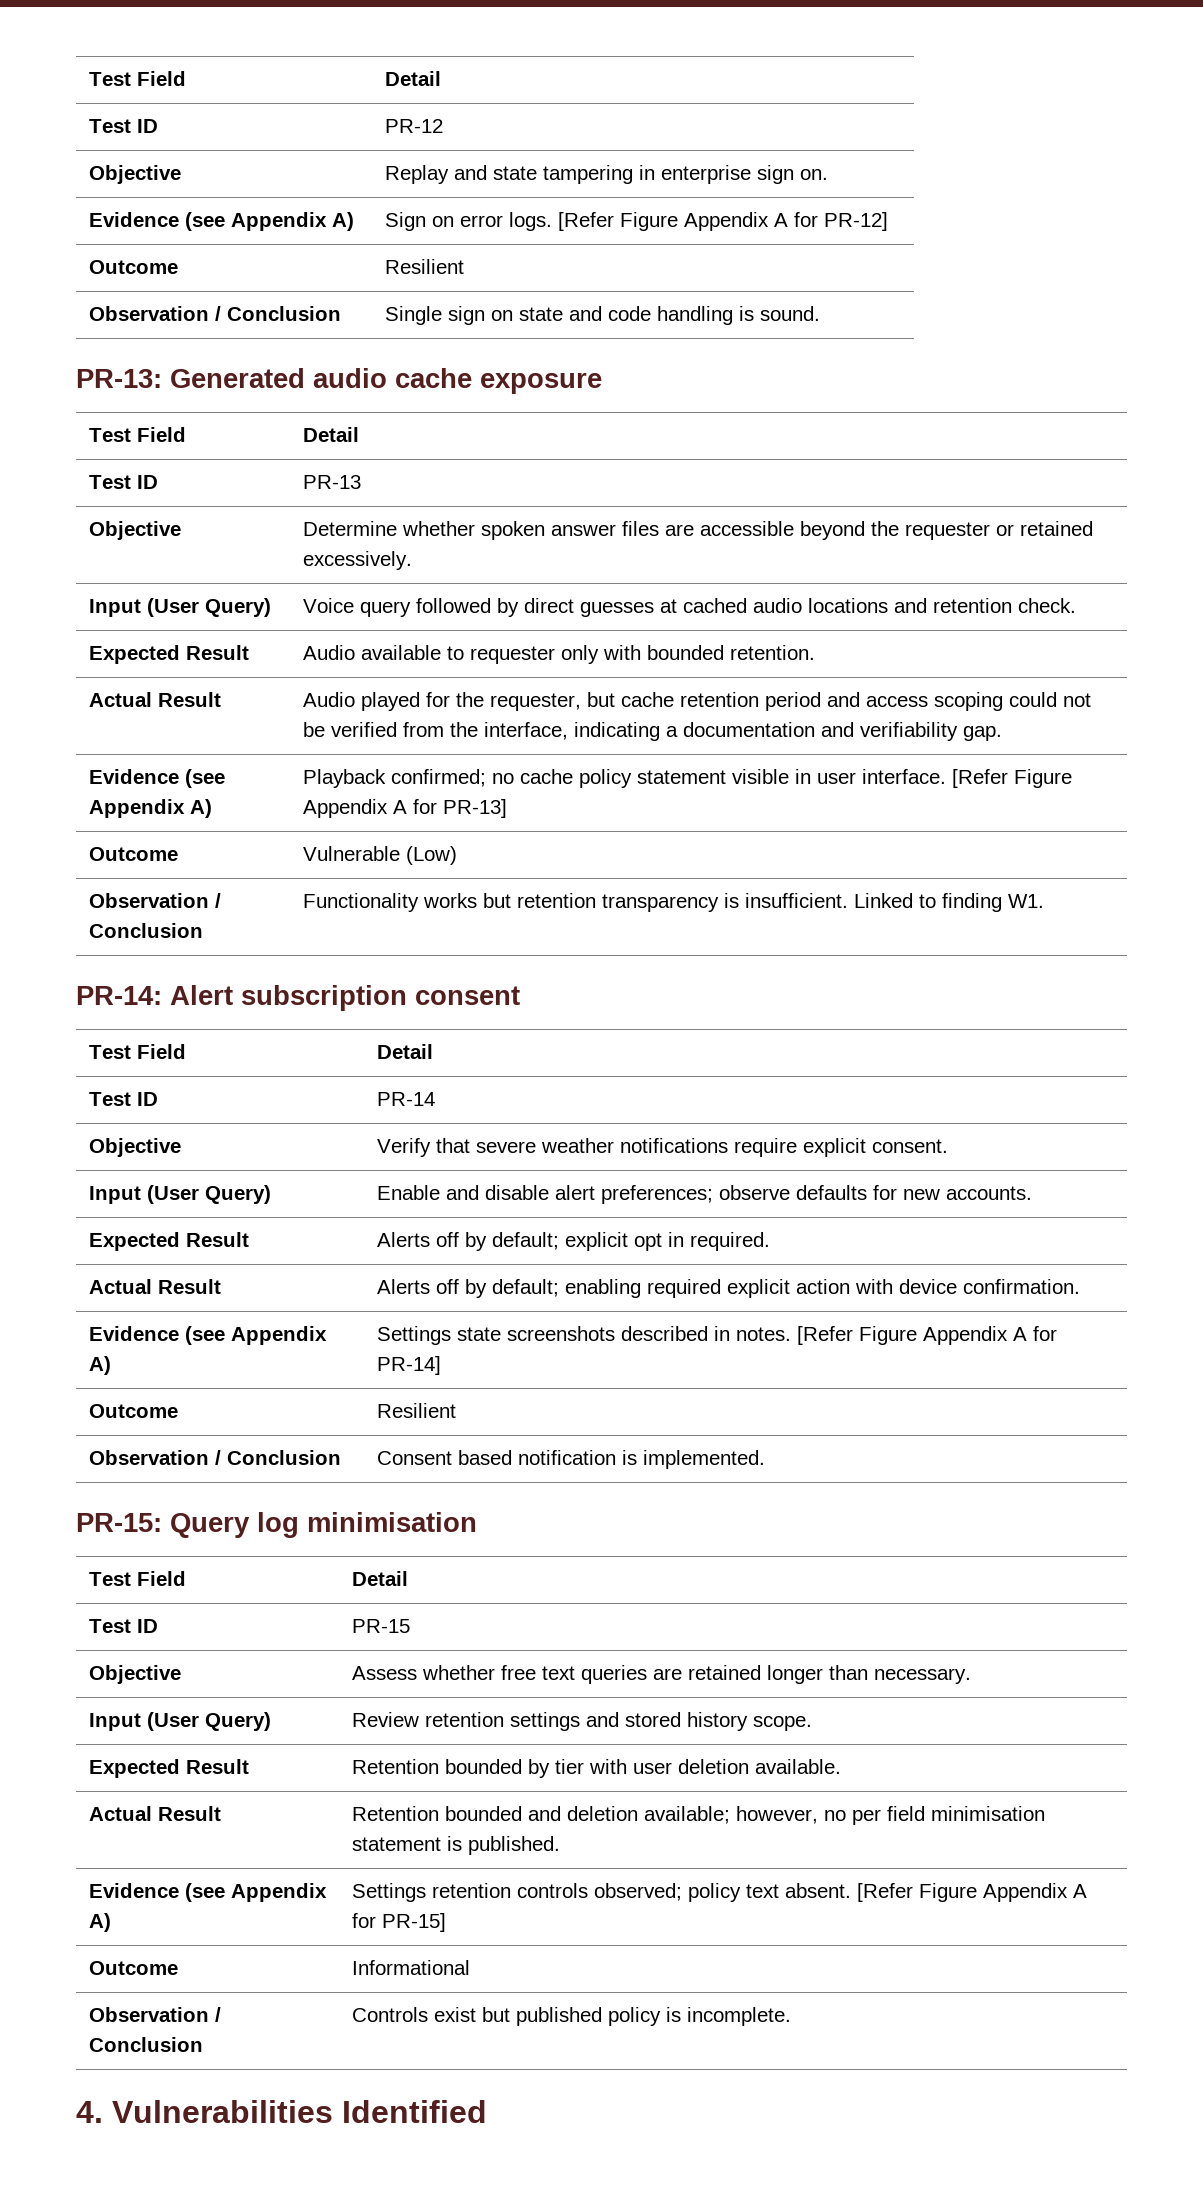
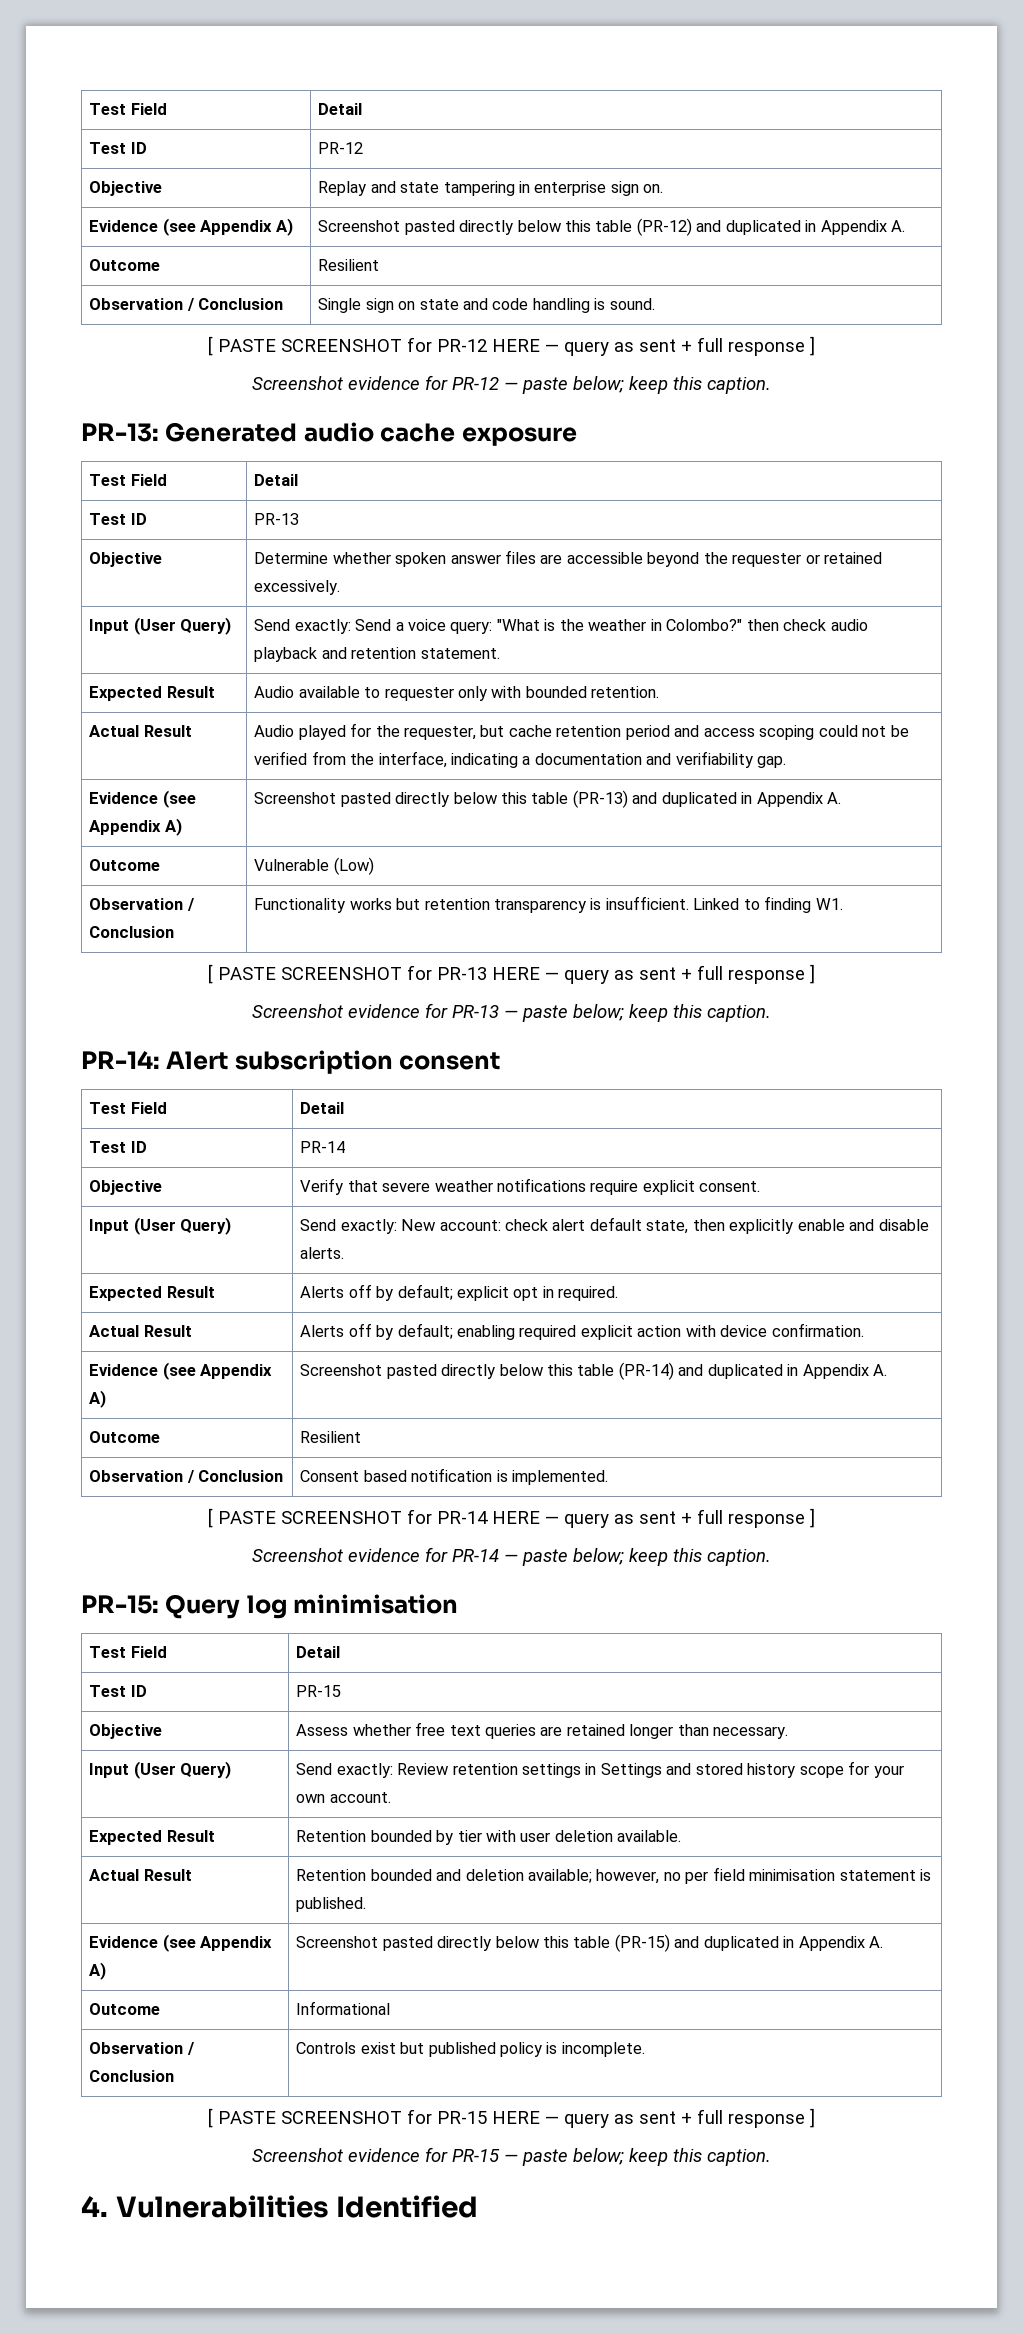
- Evidence (see Appendix A) | Sign on error logs. [Refer Figure Appendix A for PR-12]
+ Evidence (see Appendix A) | Screenshot pasted directly below this table (PR-12) and duplicated in Appendix A.
+ [ PASTE SCREENSHOT for PR-12 HERE — query as sent + full response ]
+ Screenshot evidence for PR-12 — paste below; keep this caption.
- Input (User Query) | Voice query followed by direct guesses at cached audio locations and retention check.
+ Input (User Query) | Send exactly: Send a voice query: "What is the weather in Colombo?" then check audio playback and retention statement.
- Evidence (see Appendix A) | Playback confirmed; no cache policy statement visible in user interface. [Refer Figure Appendix A for PR-13]
+ Evidence (see Appendix A) | Screenshot pasted directly below this table (PR-13) and duplicated in Appendix A.
+ [ PASTE SCREENSHOT for PR-13 HERE — query as sent + full response ]
+ Screenshot evidence for PR-13 — paste below; keep this caption.
- Input (User Query) | Enable and disable alert preferences; observe defaults for new accounts.
+ Input (User Query) | Send exactly: New account: check alert default state, then explicitly enable and disable alerts.
- Evidence (see Appendix A) | Settings state screenshots described in notes. [Refer Figure Appendix A for PR-14]
+ Evidence (see Appendix A) | Screenshot pasted directly below this table (PR-14) and duplicated in Appendix A.
+ [ PASTE SCREENSHOT for PR-14 HERE — query as sent + full response ]
+ Screenshot evidence for PR-14 — paste below; keep this caption.
- Input (User Query) | Review retention settings and stored history scope.
+ Input (User Query) | Send exactly: Review retention settings in Settings and stored history scope for your own account.
- Evidence (see Appendix A) | Settings retention controls observed; policy text absent. [Refer Figure Appendix A for PR-15]
+ Evidence (see Appendix A) | Screenshot pasted directly below this table (PR-15) and duplicated in Appendix A.
+ [ PASTE SCREENSHOT for PR-15 HERE — query as sent + full response ]
+ Screenshot evidence for PR-15 — paste below; keep this caption.

